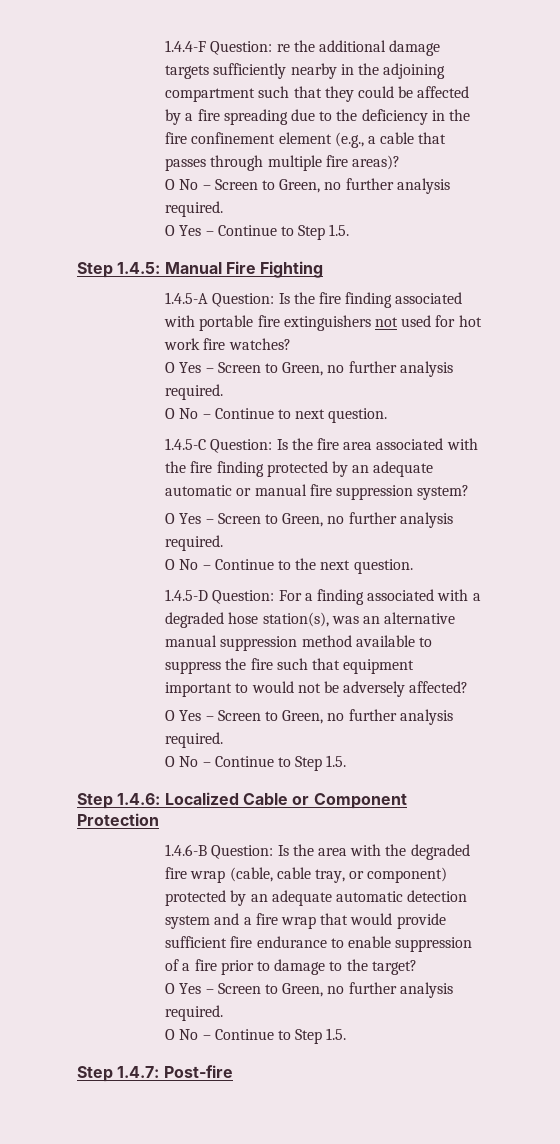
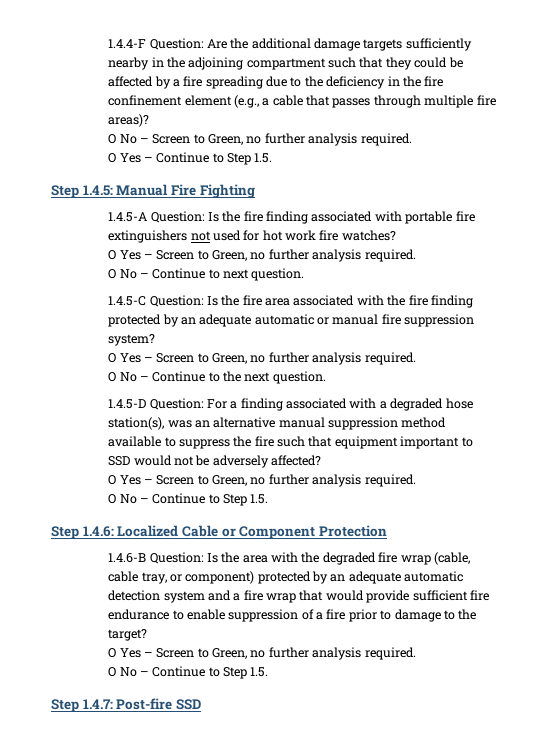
- 1.4.4-F Question: re the additional damage targets sufficiently nearby in the adjoining compartment such that they could be affected by a fire spreading due to the deficiency in the fire confinement element (e.g., a cable that passes through multiple fire areas)?
+ 1.4.4-F Question: Are the additional damage targets sufficiently nearby in the adjoining compartment such that they could be affected by a fire spreading due to the deficiency in the fire confinement element (e.g., a cable that passes through multiple fire areas)?
- 1.4.5-D Question: For a finding associated with a degraded hose station(s), was an alternative manual suppression method available to suppress the fire such that equipment important to would not be adversely affected?
+ 1.4.5-D Question: For a finding associated with a degraded hose station(s), was an alternative manual suppression method available to suppress the fire such that equipment important to SSD would not be adversely affected?
- Step 1.4.7: Post-fire
+ Step 1.4.7: Post-fire SSD

